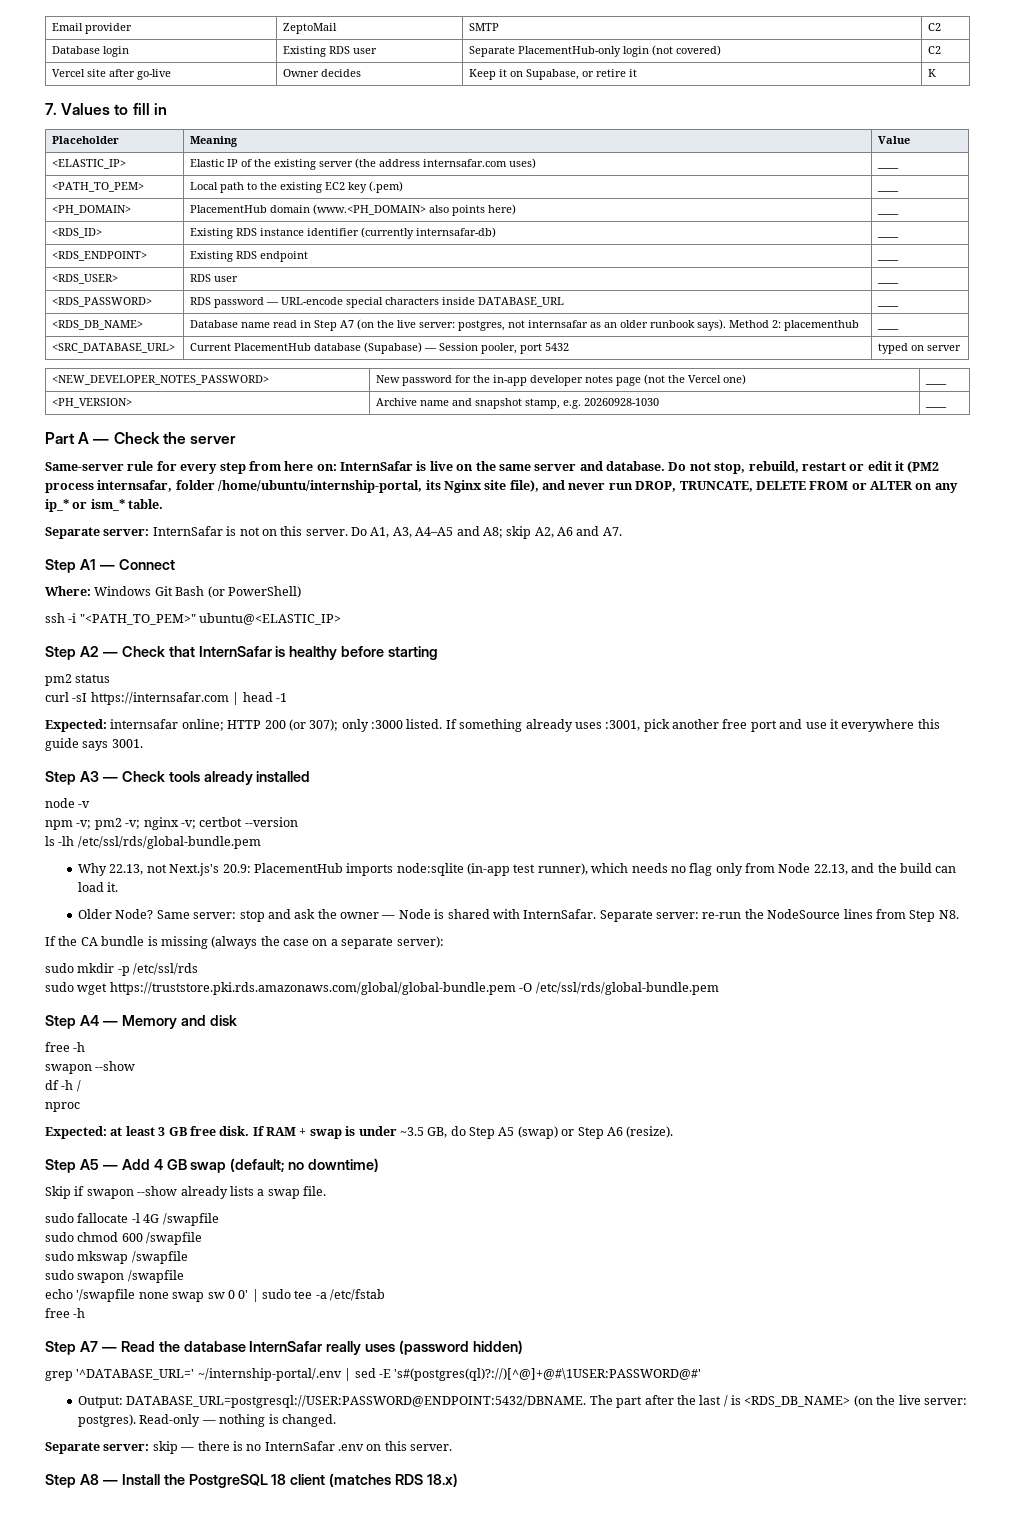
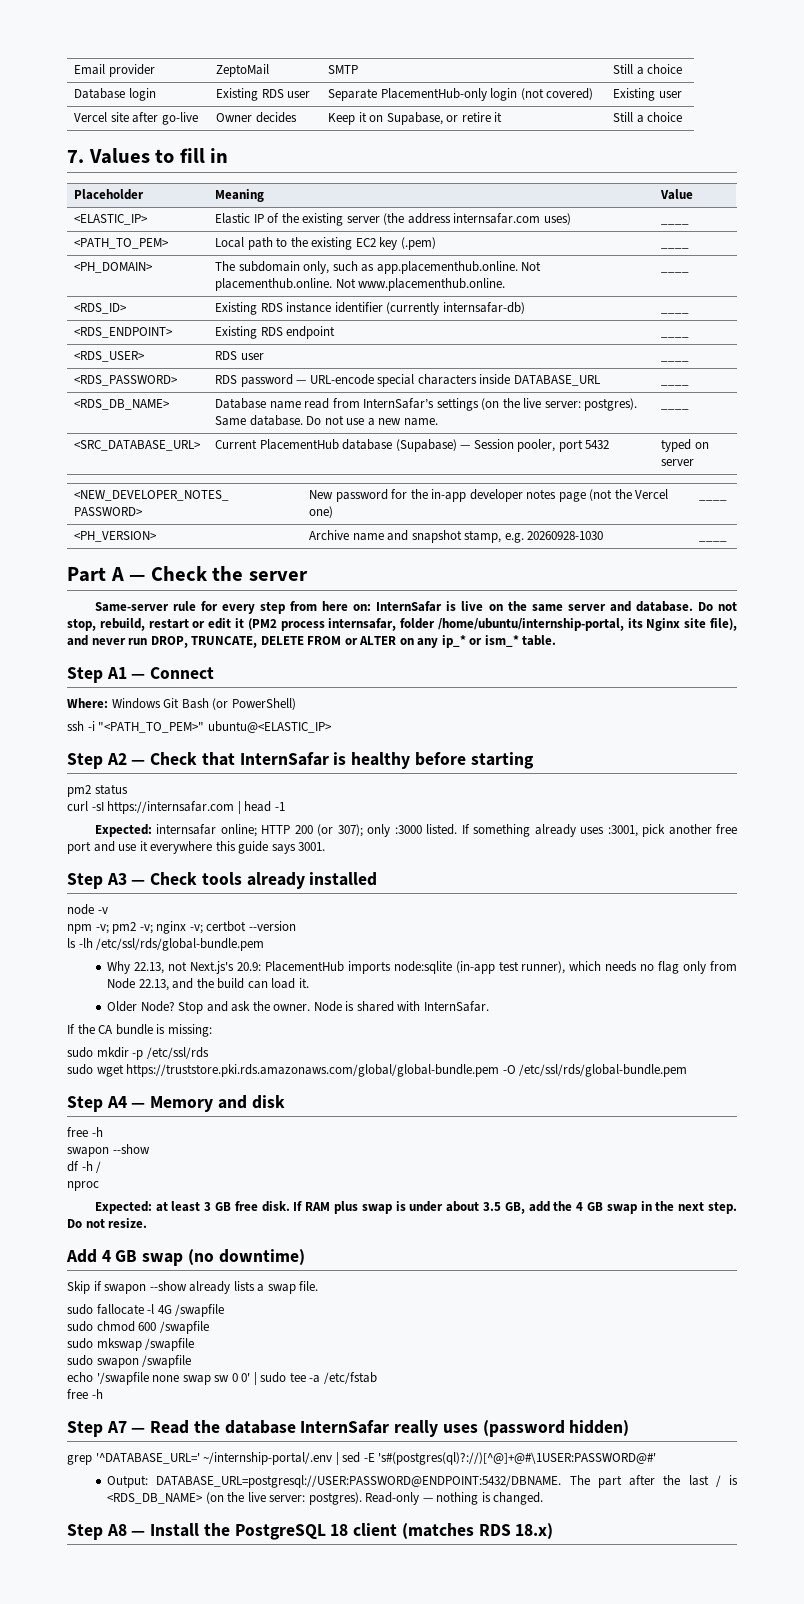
- Email provider | ZeptoMail | SMTP | C2
+ Email provider | ZeptoMail | SMTP | Still a choice
- Database login | Existing RDS user | Separate PlacementHub-only login (not covered) | C2
+ Database login | Existing RDS user | Separate PlacementHub-only login (not covered) | Existing user
- Vercel site after go-live | Owner decides | Keep it on Supabase, or retire it | K
+ Vercel site after go-live | Owner decides | Keep it on Supabase, or retire it | Still a choice
- <PH_DOMAIN> | PlacementHub domain (www.<PH_DOMAIN> also points here) | ____
+ <PH_DOMAIN> | The subdomain only, such as app.placementhub.online. Not placementhub.online. Not www.placementhub.online. | ____
- <RDS_DB_NAME> | Database name read in Step A7 (on the live server: postgres, not internsafar as an older runbook says). Method 2: placementhub | ____
+ <RDS_DB_NAME> | Database name read from InternSafar’s settings (on the live server: postgres). Same database. Do not use a new name. | ____
- Separate server: InternSafar is not on this server. Do A1, A3, A4–A5 and A8; skip A2, A6 and A7.
- Same server: stop and ask the owner — Node is shared with InternSafar. Separate server: re-run the NodeSource lines from Step N8.
+ Stop and ask the owner. Node is shared with InternSafar.
- If the CA bundle is missing (always the case on a separate server):
+ If the CA bundle is missing:
- If RAM + swap is under ~3.5 GB, do Step A5 (swap) or Step A6 (resize).
- Step A5 — Add 4 GB swap (default; no downtime)
+ If RAM plus swap is under about 3.5 GB, add the 4 GB swap in the next step. Do not resize.
+ Add 4 GB swap (no downtime)
- Separate server: skip — there is no InternSafar .env on this server.

